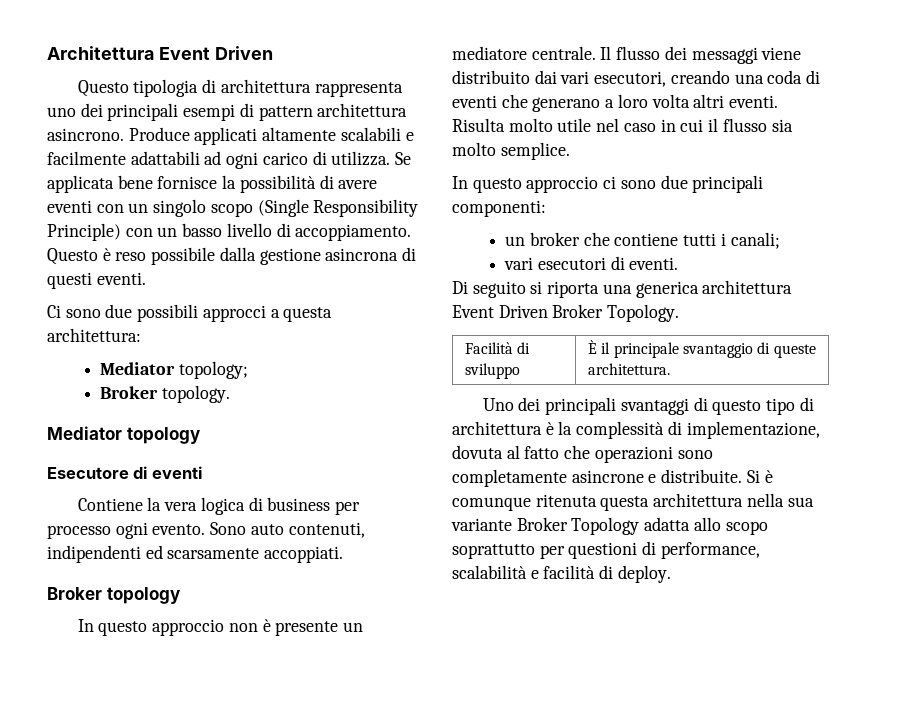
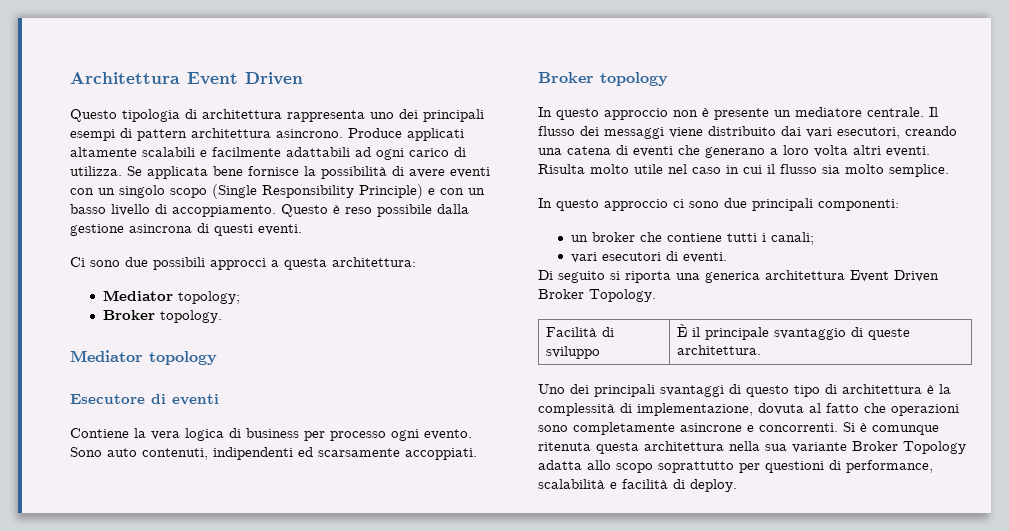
- Se applicata bene fornisce la possibilità di avere eventi con un singolo scopo (Single Responsibility Principle) con un basso livello di accoppiamento.
+ Se applicata bene fornisce la possibilità di avere eventi con un singolo scopo (Single Responsibility Principle) e con un basso livello di accoppiamento.
- Il flusso dei messaggi viene distribuito dai vari esecutori, creando una coda di eventi che generano a loro volta altri eventi.
+ Il flusso dei messaggi viene distribuito dai vari esecutori, creando una catena di eventi che generano a loro volta altri eventi.
- Uno dei principali svantaggi di questo tipo di architettura è la complessità di implementazione, dovuta al fatto che operazioni sono completamente asincrone e distribuite.
+ Uno dei principali svantaggi di questo tipo di architettura è la complessità di implementazione, dovuta al fatto che operazioni sono completamente asincrone e concorrenti.

